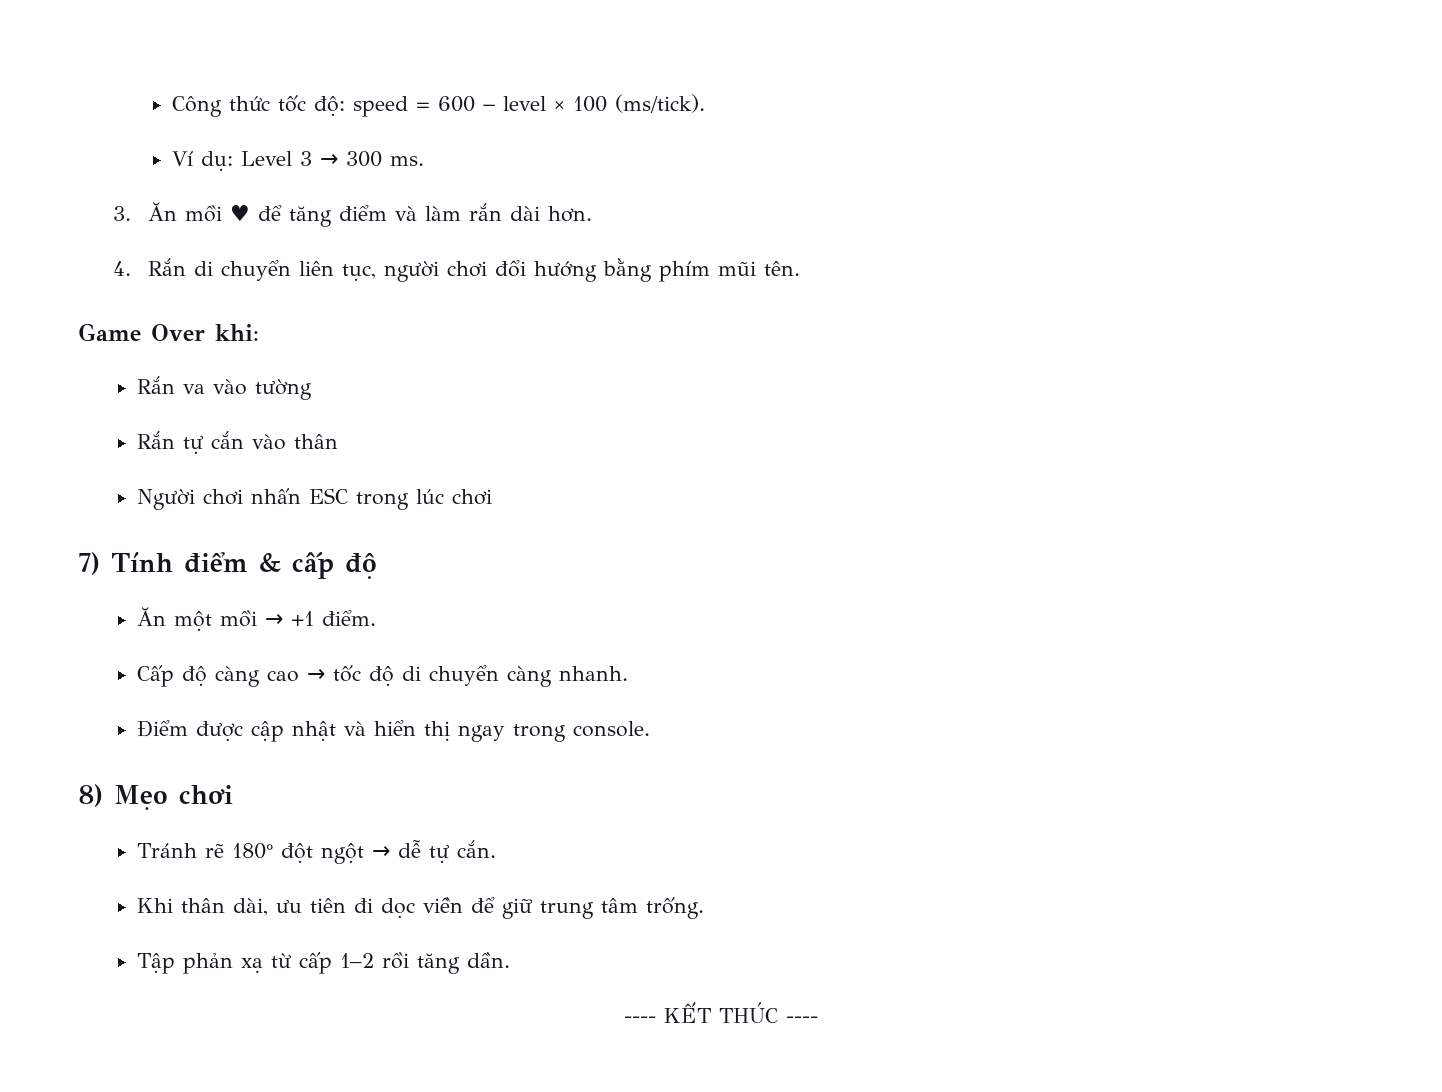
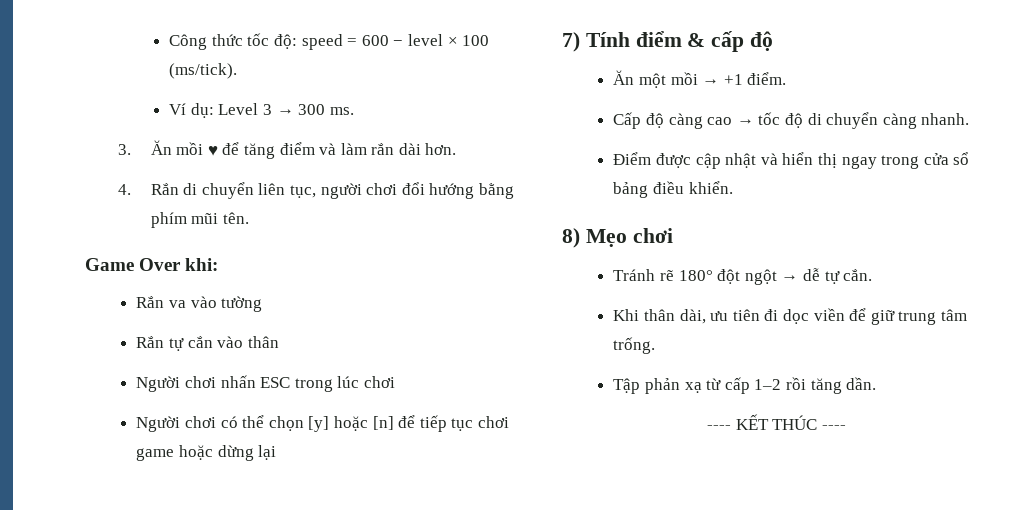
+ Người chơi có thể chọn [y] hoặc [n] để tiếp tục chơi game hoặc dừng lại
- Điểm được cập nhật và hiển thị ngay trong console.
+ Điểm được cập nhật và hiển thị ngay trong cửa sổ bảng điều khiển.

